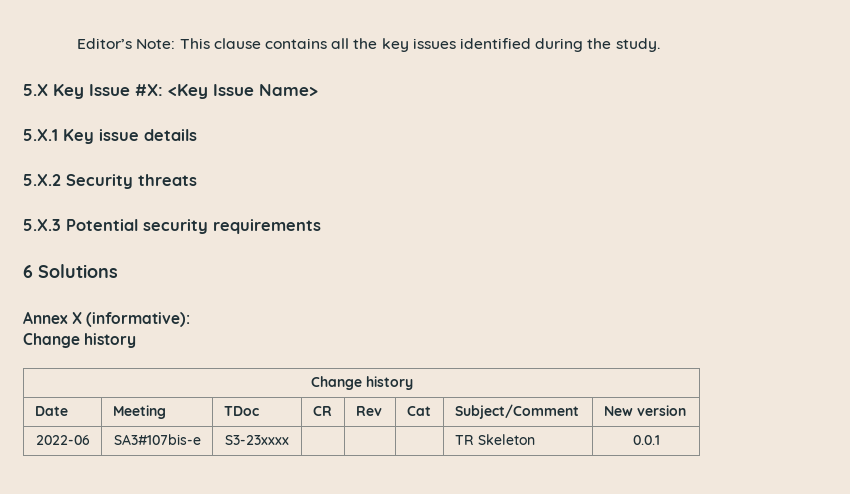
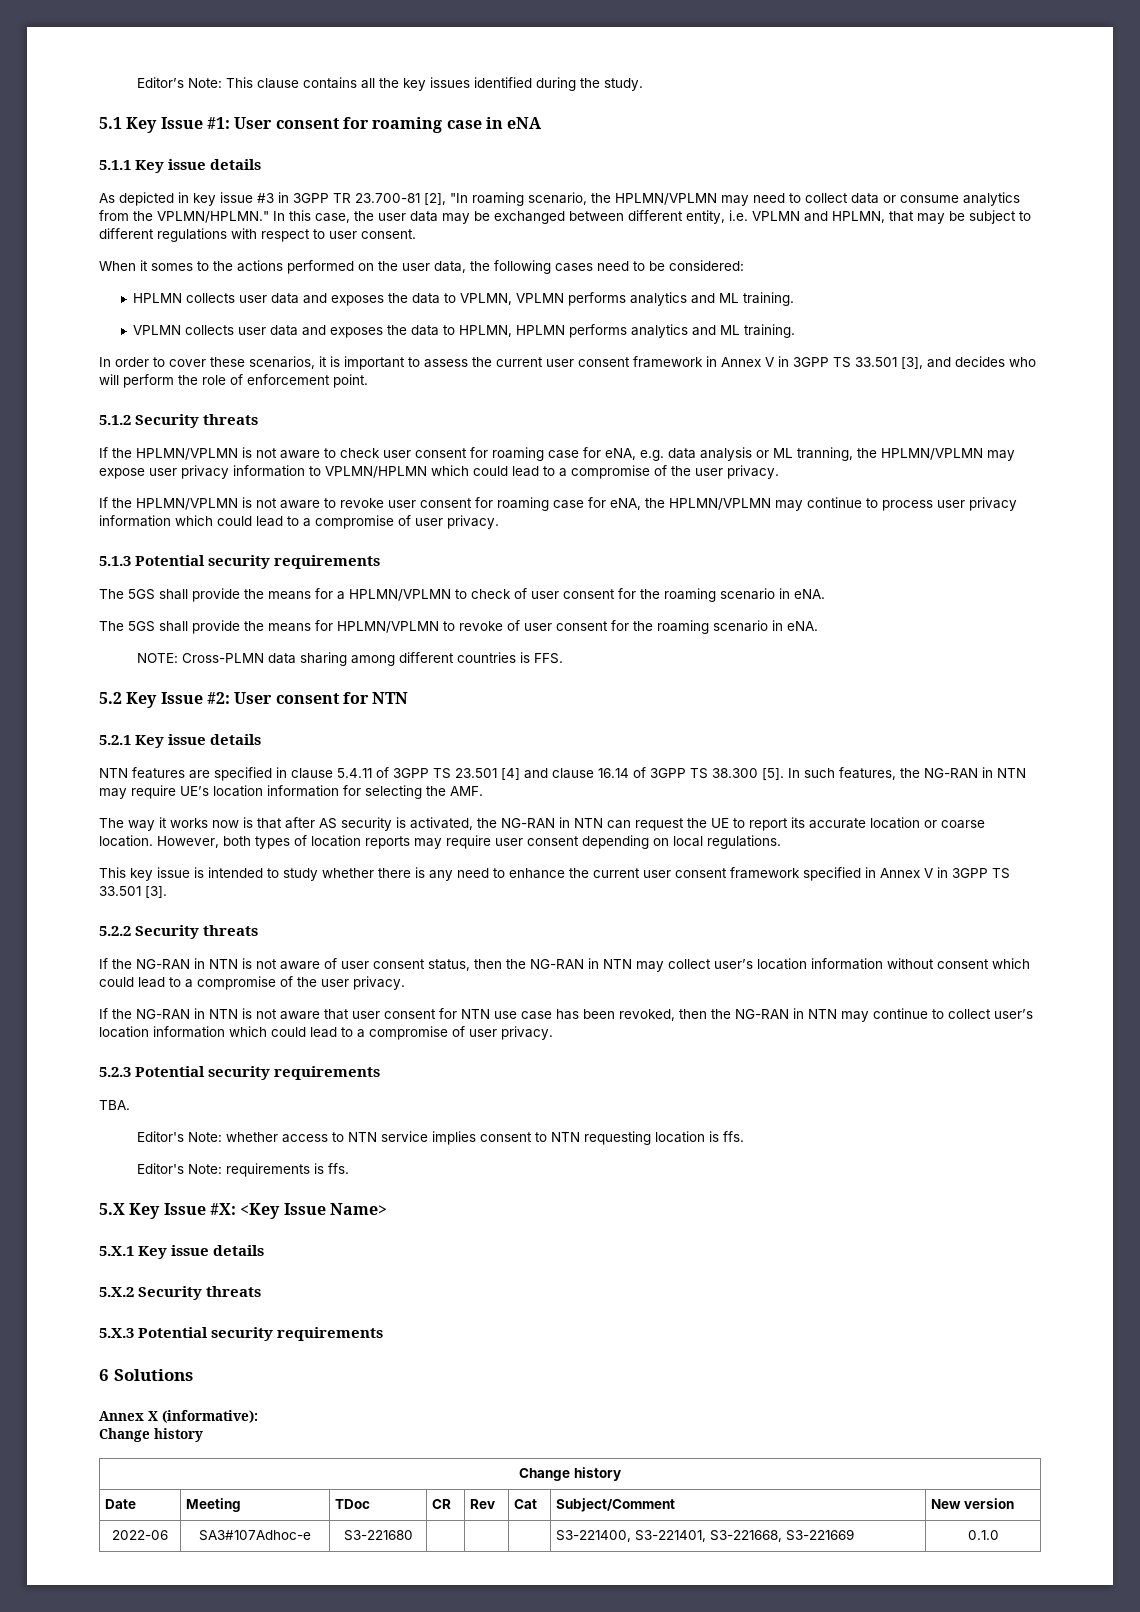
+ 5.1 Key Issue #1: User consent for roaming case in eNA
+ 5.1.1 Key issue details
+ As depicted in key issue #3 in 3GPP TR 23.700-81 [2], "In roaming scenario, the HPLMN/VPLMN may need to collect data or consume analytics from the VPLMN/HPLMN." In this case, the user data may be exchanged between different entity, i.e. VPLMN and HPLMN, that may be subject to different regulations with respect to user consent.
+ When it somes to the actions performed on the user data, the following cases need to be considered:
+ HPLMN collects user data and exposes the data to VPLMN, VPLMN performs analytics and ML training.
+ VPLMN collects user data and exposes the data to HPLMN, HPLMN performs analytics and ML training.
+ In order to cover these scenarios, it is important to assess the current user consent framework in Annex V in 3GPP TS 33.501 [3], and decides who will perform the role of enforcement point.
+ 5.1.2 Security threats
+ If the HPLMN/VPLMN is not aware to check user consent for roaming case for eNA, e.g. data analysis or ML tranning, the HPLMN/VPLMN may expose user privacy information to VPLMN/HPLMN which could lead to a compromise of the user privacy.
+ If the HPLMN/VPLMN is not aware to revoke user consent for roaming case for eNA, the HPLMN/VPLMN may continue to process user privacy information which could lead to a compromise of user privacy.
+ 5.1.3 Potential security requirements
+ The 5GS shall provide the means for a HPLMN/VPLMN to check of user consent for the roaming scenario in eNA.
+ The 5GS shall provide the means for HPLMN/VPLMN to revoke of user consent for the roaming scenario in eNA.
+ NOTE: Cross-PLMN data sharing among different countries is FFS.
+ 5.2 Key Issue #2: User consent for NTN
+ 5.2.1 Key issue details
+ NTN features are specified in clause 5.4.11 of 3GPP TS 23.501 [4] and clause 16.14 of 3GPP TS 38.300 [5]. In such features, the NG-RAN in NTN may require UE’s location information for selecting the AMF.
+ The way it works now is that after AS security is activated, the NG-RAN in NTN can request the UE to report its accurate location or coarse location. However, both types of location reports may require user consent depending on local regulations.
+ This key issue is intended to study whether there is any need to enhance the current user consent framework specified in Annex V in 3GPP TS 33.501 [3].
+ 5.2.2 Security threats
+ If the NG-RAN in NTN is not aware of user consent status, then the NG-RAN in NTN may collect user’s location information without consent which could lead to a compromise of the user privacy.
+ If the NG-RAN in NTN is not aware that user consent for NTN use case has been revoked, then the NG-RAN in NTN may continue to collect user’s location information which could lead to a compromise of user privacy.
+ 5.2.3 Potential security requirements
+ TBA.
+ Editor's Note: whether access to NTN service implies consent to NTN requesting location is ffs.
+ Editor's Note: requirements is ffs.
- 2022-06 | SA3#107bis-e | S3-23xxxx | | | | TR Skeleton | 0.0.1
+ 2022-06 | SA3#107Adhoc-e | S3-221680 | | | | S3-221400, S3-221401, S3-221668, S3-221669 | 0.1.0

